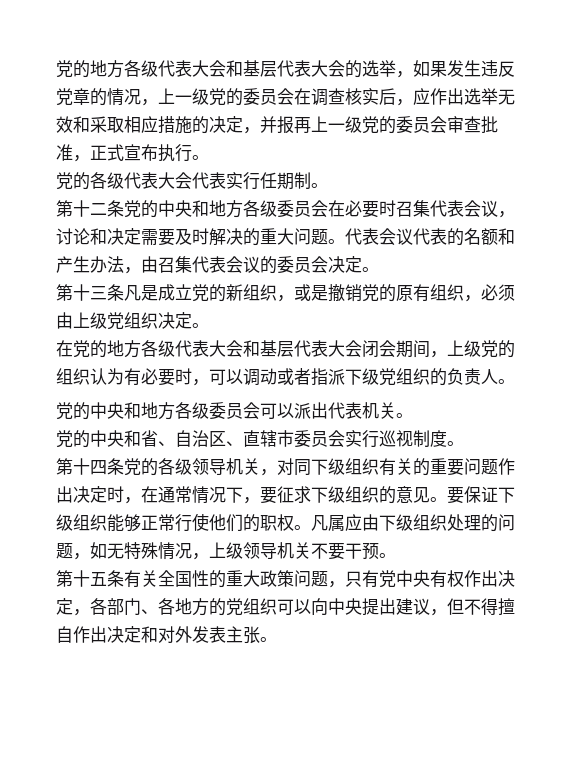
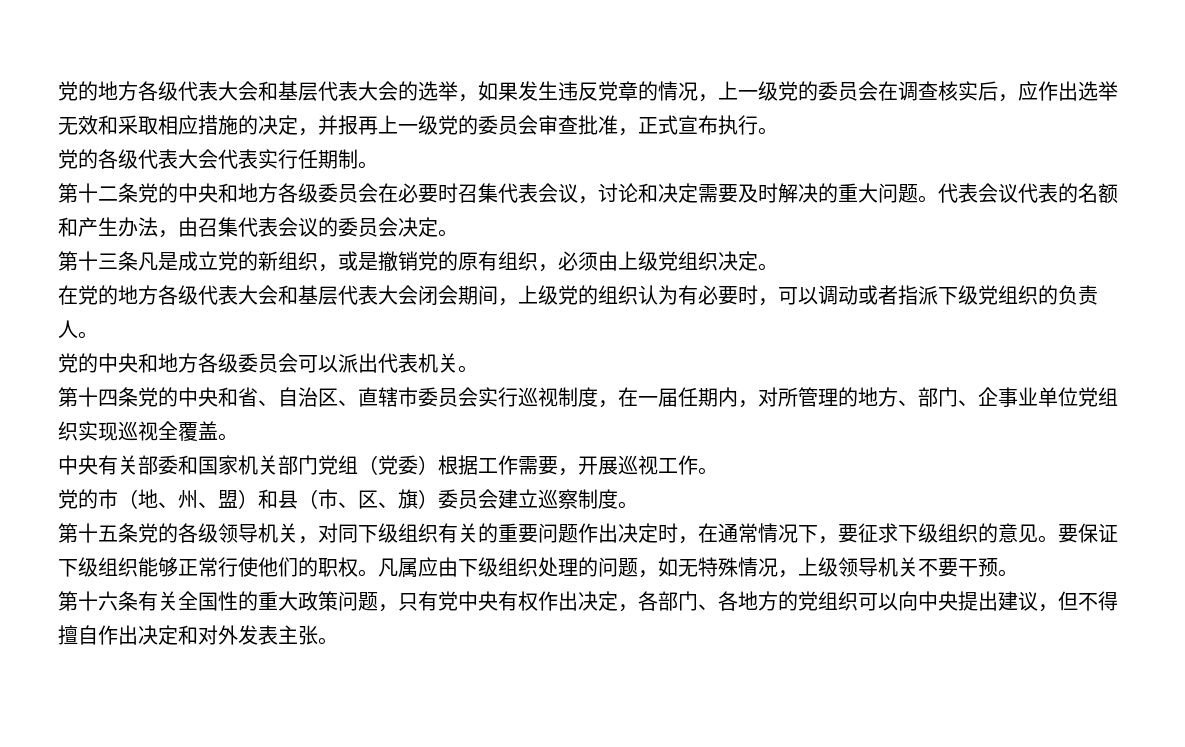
- 党的中央和省、自治区、直辖市委员会实行巡视制度。
- 第十四条党的各级领导机关，对同下级组织有关的重要问题作出决定时，在通常情况下，要征求下级组织的意见。
+ 第十四条党的中央和省、自治区、直辖市委员会实行巡视制度，在一届任期内，对所管理的地方、部门、企事业单位党组织实现巡视全覆盖。
+ 中央有关部委和国家机关部门党组（党委）根据工作需要，开展巡视工作。
+ 党的市（地、州、盟）和县（市、区、旗）委员会建立巡察制度。
+ 第十五条党的各级领导机关，对同下级组织有关的重要问题作出决定时，在通常情况下，要征求下级组织的意见。
- 第十五条有关全国性的重大政策问题，只有党中央有权作出决定，各部门、各地方的党组织可以向中央提出建议，但不得擅自作出决定和对外发表主张。
+ 第十六条有关全国性的重大政策问题，只有党中央有权作出决定，各部门、各地方的党组织可以向中央提出建议，但不得擅自作出决定和对外发表主张。

